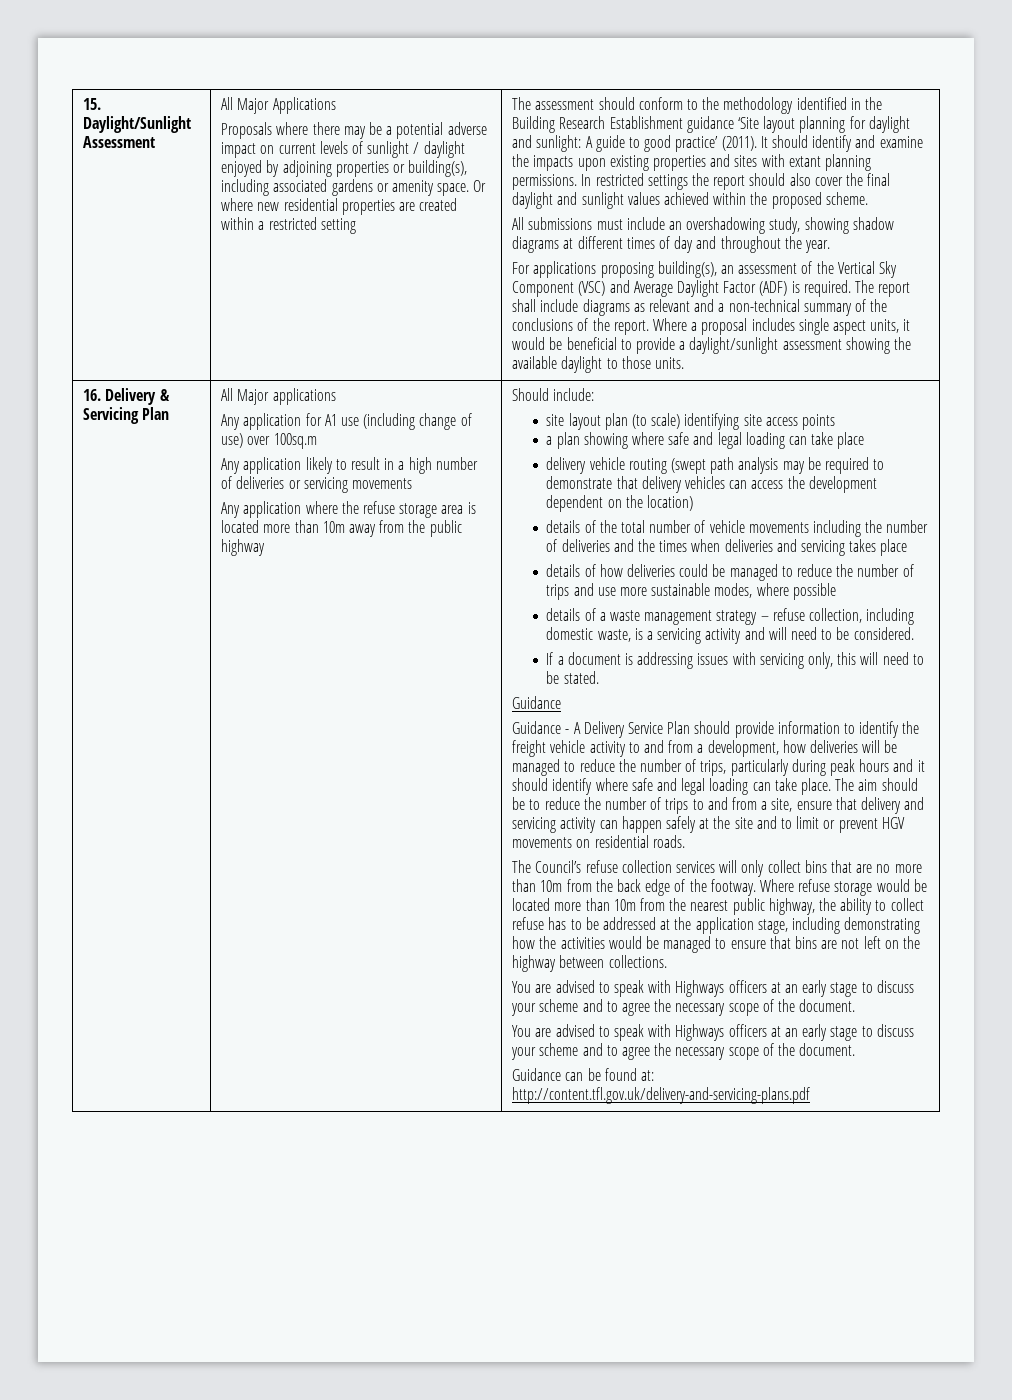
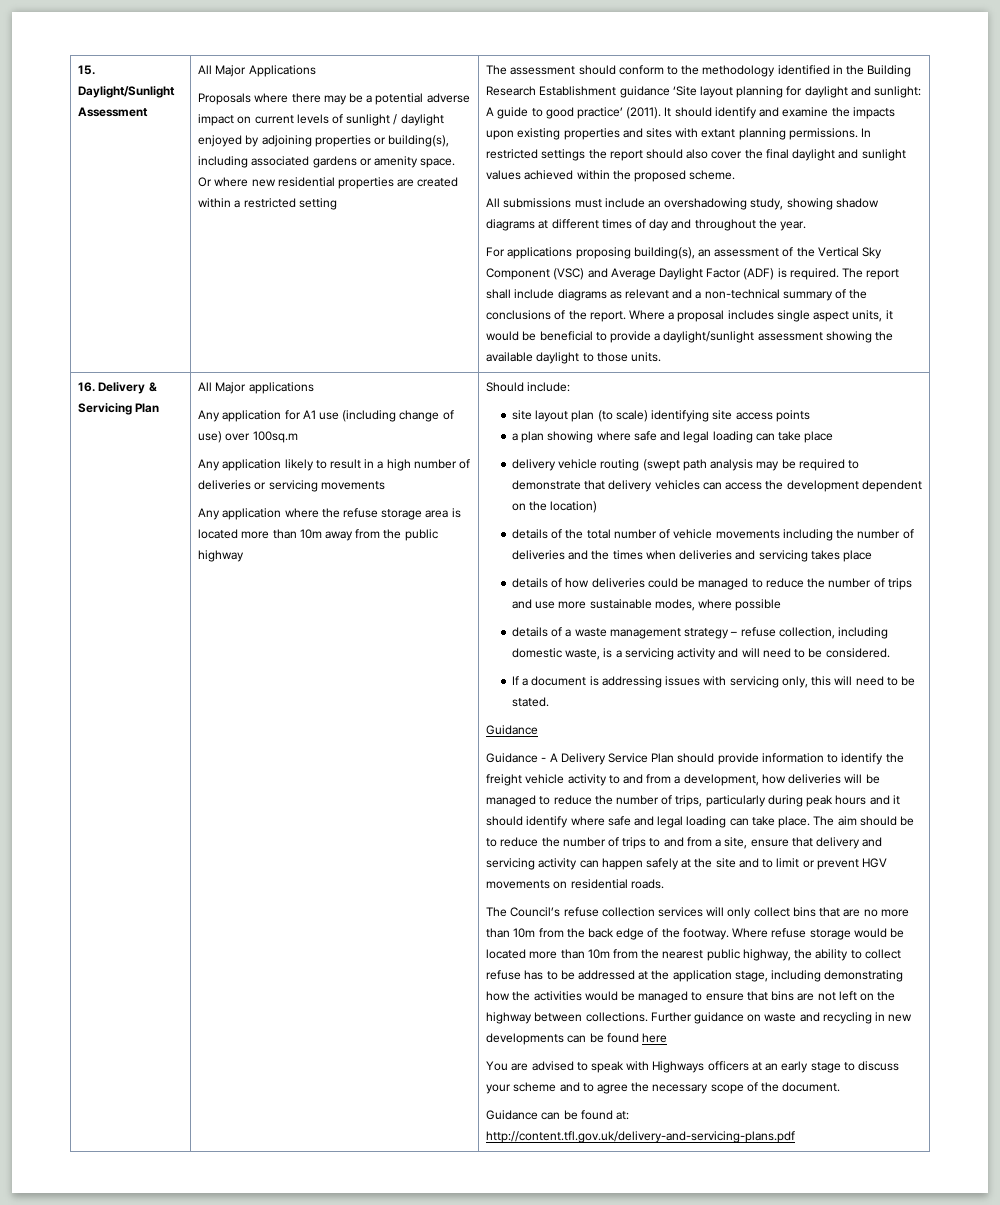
- Where refuse storage would be located more than 10m from the nearest public highway, the ability to collect refuse has to be addressed at the application stage, including demonstrating how the activities would be managed to ensure that bins are not left on the highway between collections.
- You are advised to speak with Highways officers at an early stage to discuss your scheme and to agree the necessary scope of the document.
+ Where refuse storage would be located more than 10m from the nearest public highway, the ability to collect refuse has to be addressed at the application stage, including demonstrating how the activities would be managed to ensure that bins are not left on the highway between collections. Further guidance on waste and recycling in new developments can be found here

